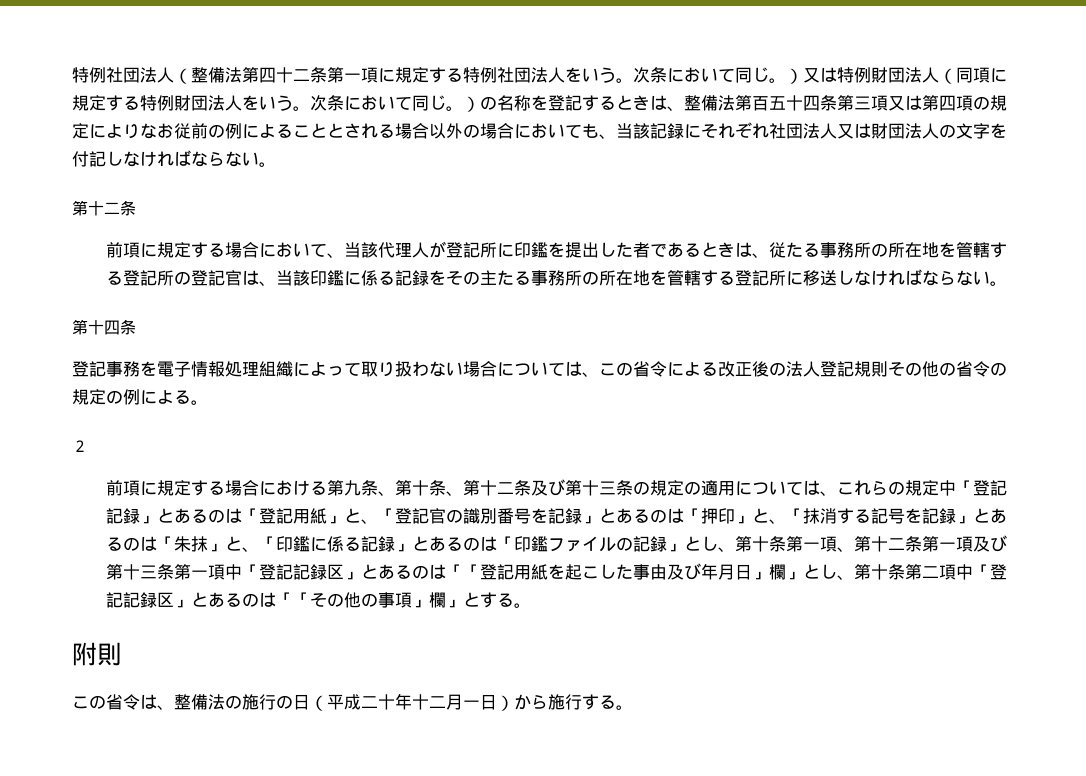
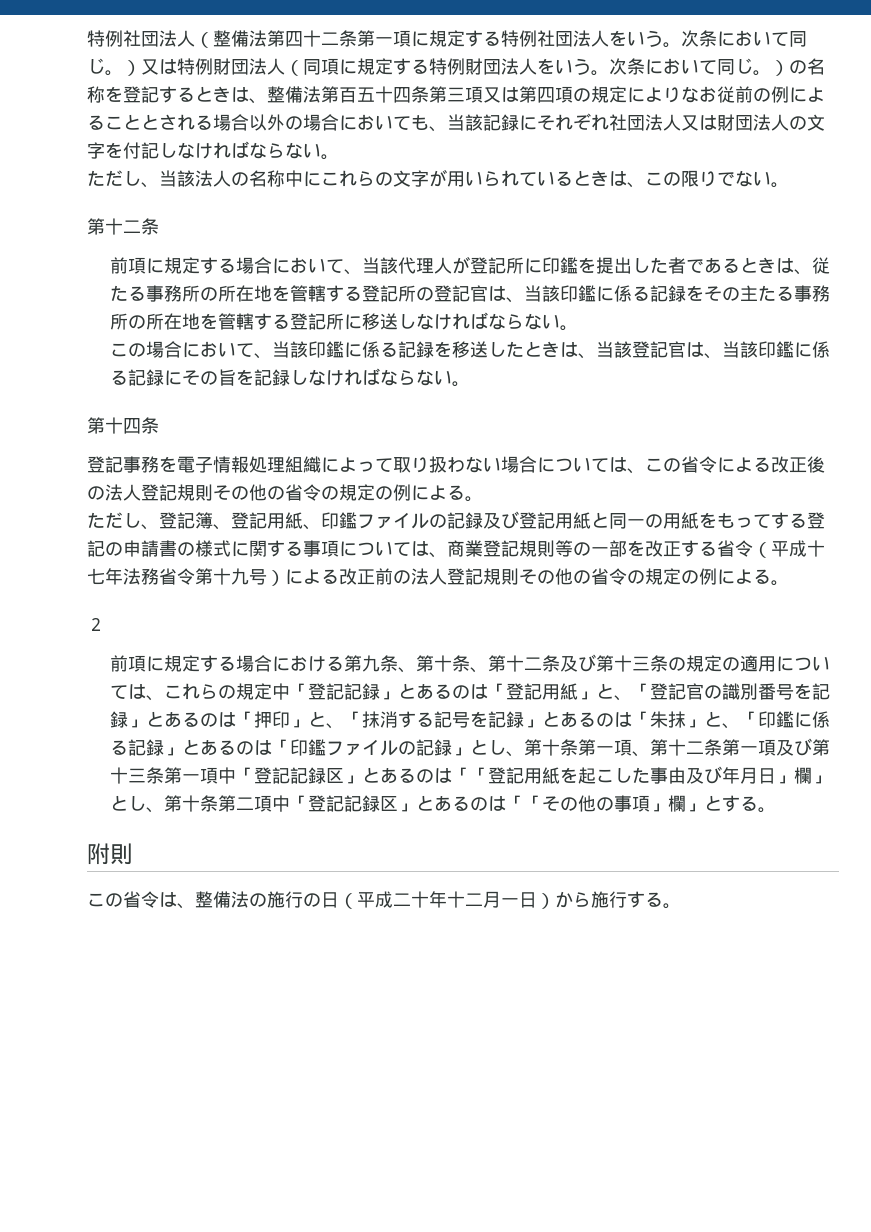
+ ただし、当該法人の名称中にこれらの文字が用いられているときは、この限りでない。
+ この場合において、当該印鑑に係る記録を移送したときは、当該登記官は、当該印鑑に係る記録にその旨を記録しなければならない。
+ ただし、登記簿、登記用紙、印鑑ファイルの記録及び登記用紙と同一の用紙をもってする登記の申請書の様式に関する事項については、商業登記規則等の一部を改正する省令（平成十七年法務省令第十九号）による改正前の法人登記規則その他の省令の規定の例による。

